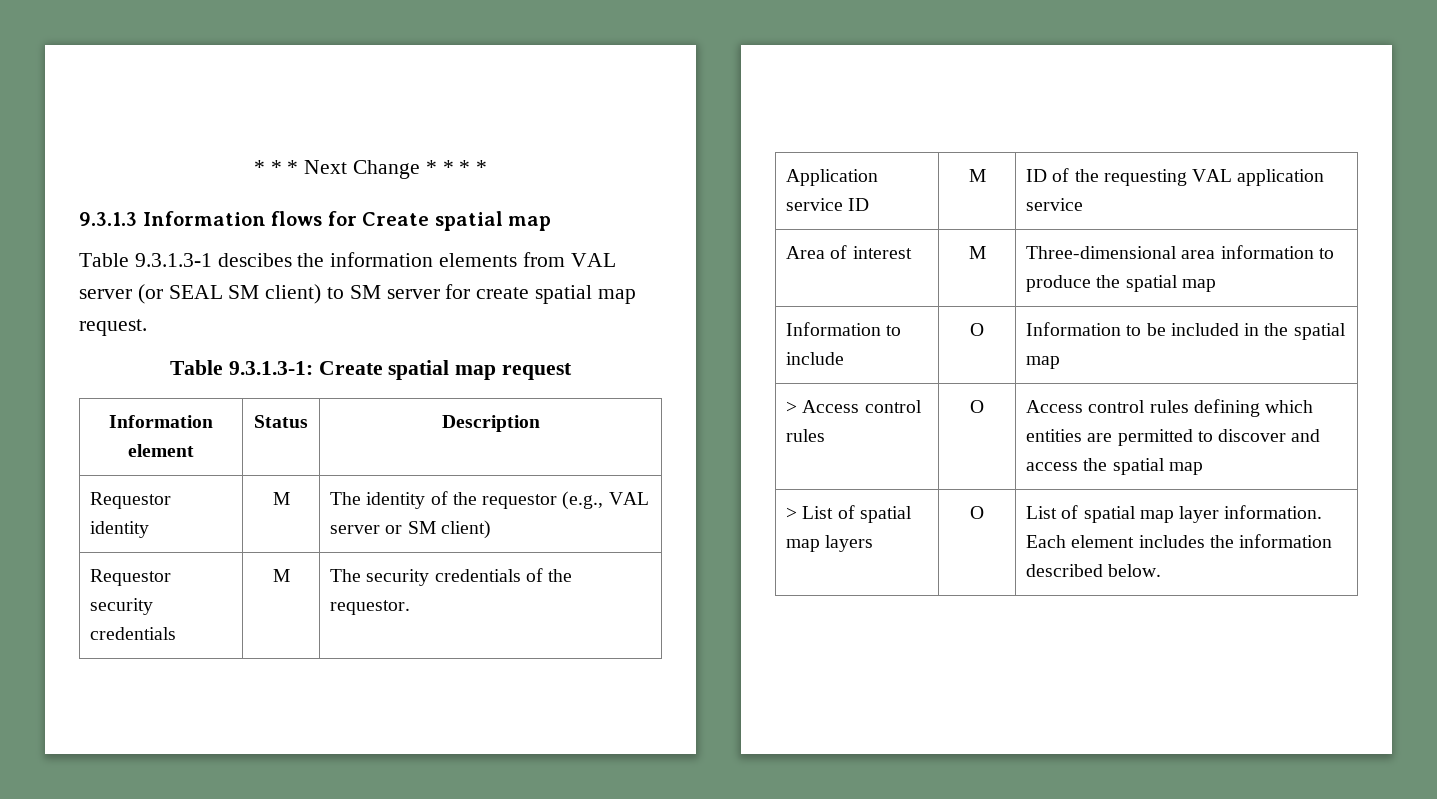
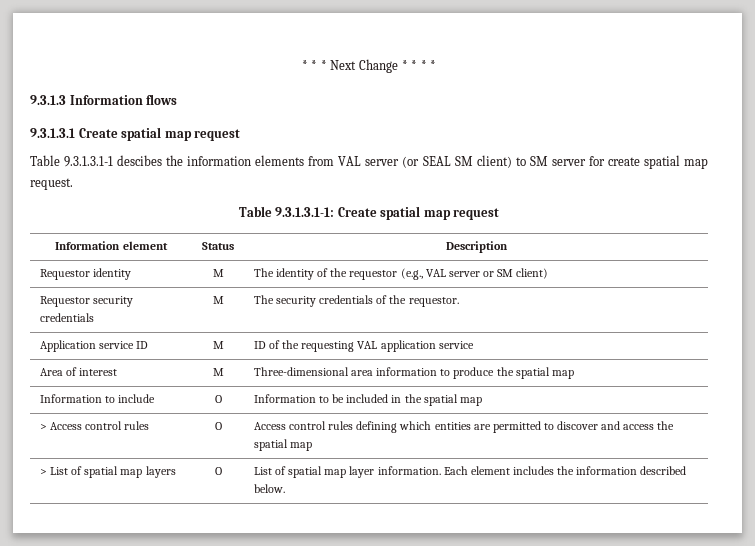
- 9.3.1.3 Information flows for Create spatial map
- Table 9.3.1.3-1 descibes the information elements from VAL server (or SEAL SM client) to SM server for create spatial map request.
+ 9.3.1.3 Information flows
+ 9.3.1.3.1 Create spatial map request
+ Table 9.3.1.3.1-1 descibes the information elements from VAL server (or SEAL SM client) to SM server for create spatial map request.
- Table 9.3.1.3-1: Create spatial map request
+ Table 9.3.1.3.1-1: Create spatial map request

